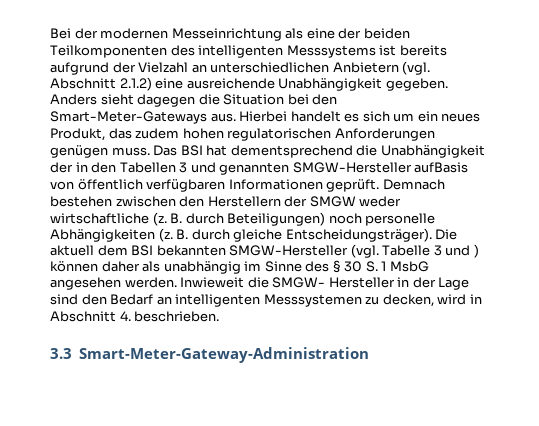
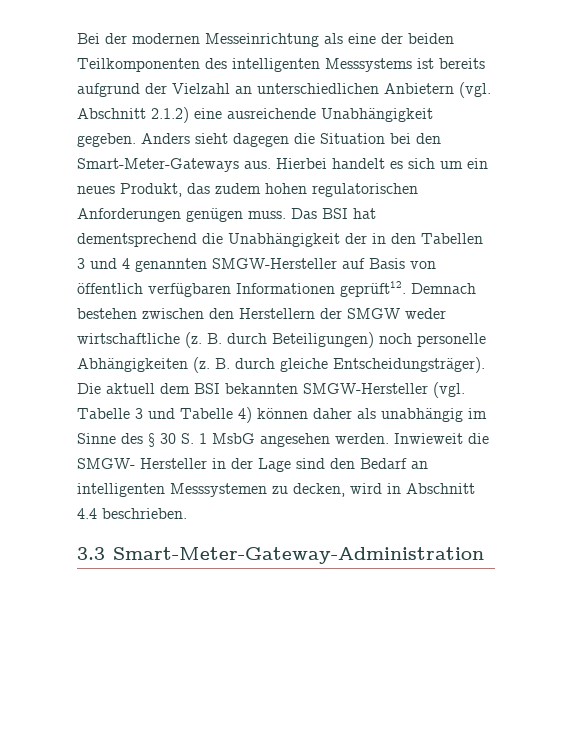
- Das BSI hat dementsprechend die Unabhängigkeit der in den Tabellen 3 und genannten SMGW-Hersteller aufBasis von öffentlich verfügbaren Informationen geprüft.
+ Das BSI hat dementsprechend die Unabhängigkeit der in den Tabellen 3 und 4 genannten SMGW-Hersteller auf Basis von öffentlich verfügbaren Informationen geprüft12.
- Die aktuell dem BSI bekannten SMGW-Hersteller (vgl. Tabelle 3 und ) können daher als unabhängig im Sinne des § 30 S. 1 MsbG angesehen werden.
+ Die aktuell dem BSI bekannten SMGW-Hersteller (vgl. Tabelle 3 und Tabelle 4) können daher als unabhängig im Sinne des § 30 S. 1 MsbG angesehen werden.
- Inwieweit die SMGW- Hersteller in der Lage sind den Bedarf an intelligenten Messsystemen zu decken, wird in Abschnitt 4. beschrieben.
+ Inwieweit die SMGW- Hersteller in der Lage sind den Bedarf an intelligenten Messsystemen zu decken, wird in Abschnitt 4.4 beschrieben.

